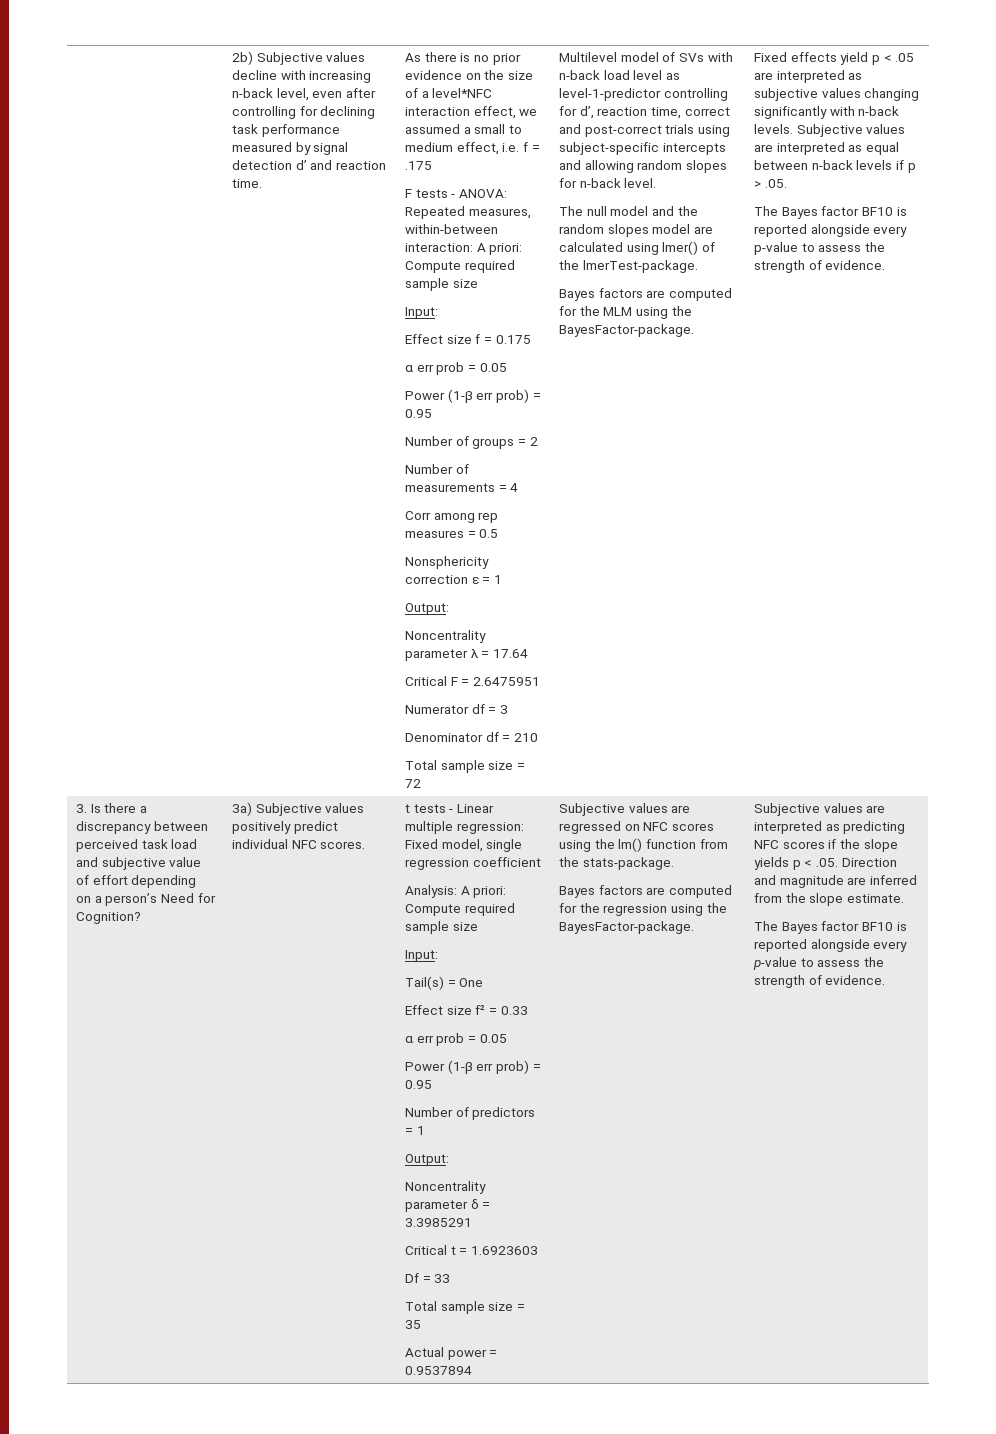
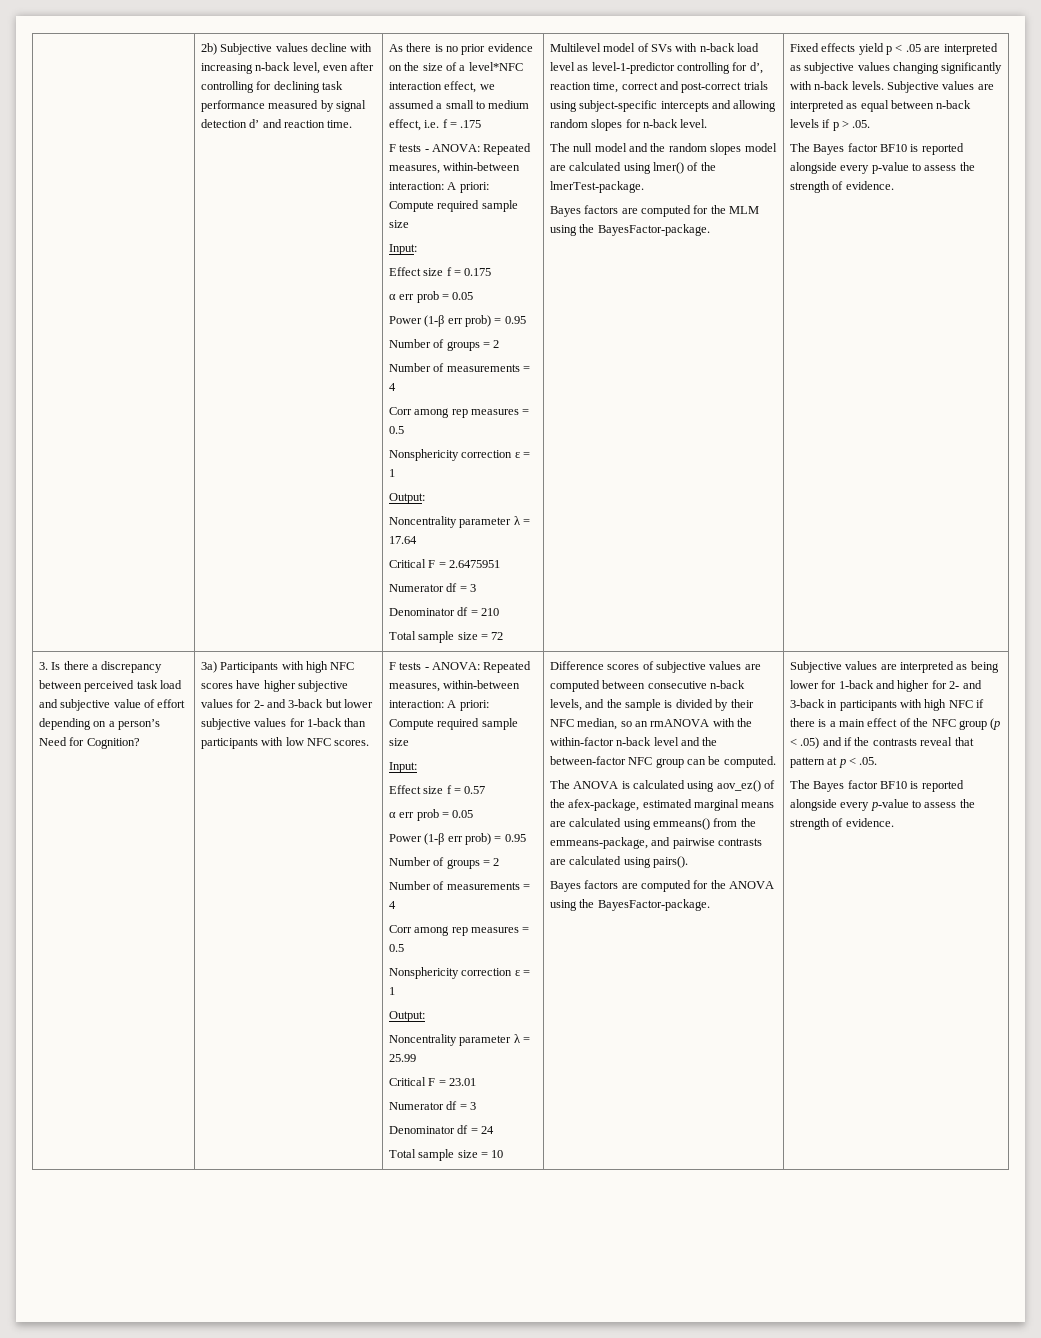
- 3a) Subjective values positively predict individual NFC scores. | t tests - Linear multiple regression: Fixed model, single regression coefficient
- Analysis: A priori: Compute required sample size
+ 3a) Participants with high NFC scores have higher subjective values for 2- and 3-back but lower subjective values for 1-back than participants with low NFC scores. | F tests - ANOVA: Repeated measures, within-between interaction: A priori: Compute required sample size
  Input:
- Tail(s) = One
- Effect size f² = 0.33
+ Effect size f = 0.57
  α err prob = 0.05
  Power (1-β err prob) = 0.95
- Number of predictors = 1
+ Number of groups = 2
+ Number of measurements = 4
+ Corr among rep measures = 0.5
+ Nonsphericity correction ε = 1
  Output:
- Noncentrality parameter δ = 3.3985291
- Critical t = 1.6923603
- Df = 33
- Total sample size = 35
- Actual power = 0.9537894 | Subjective values are regressed on NFC scores using the lm() function from the stats-package.
- Bayes factors are computed for the regression using the BayesFactor-package.
+ Noncentrality parameter λ = 25.99
+ Critical F = 23.01
+ Numerator df = 3
+ Denominator df = 24
+ Total sample size = 10 | Difference scores of subjective values are computed between consecutive n-back levels, and the sample is divided by their NFC median, so an rmANOVA with the within-factor n-back level and the between-factor NFC group can be computed.
+ The ANOVA is calculated using aov_ez() of the afex-package, estimated marginal means are calculated using emmeans() from the emmeans-package, and pairwise contrasts are calculated using pairs().
+ Bayes factors are computed for the ANOVA using the BayesFactor-package.
- Subjective values are interpreted as predicting NFC scores if the slope yields p < .05. Direction and magnitude are inferred from the slope estimate.
+ Subjective values are interpreted as being lower for 1-back and higher for 2- and 3-back in participants with high NFC if there is a main effect of the NFC group (p < .05) and if the contrasts reveal that pattern at p < .05.

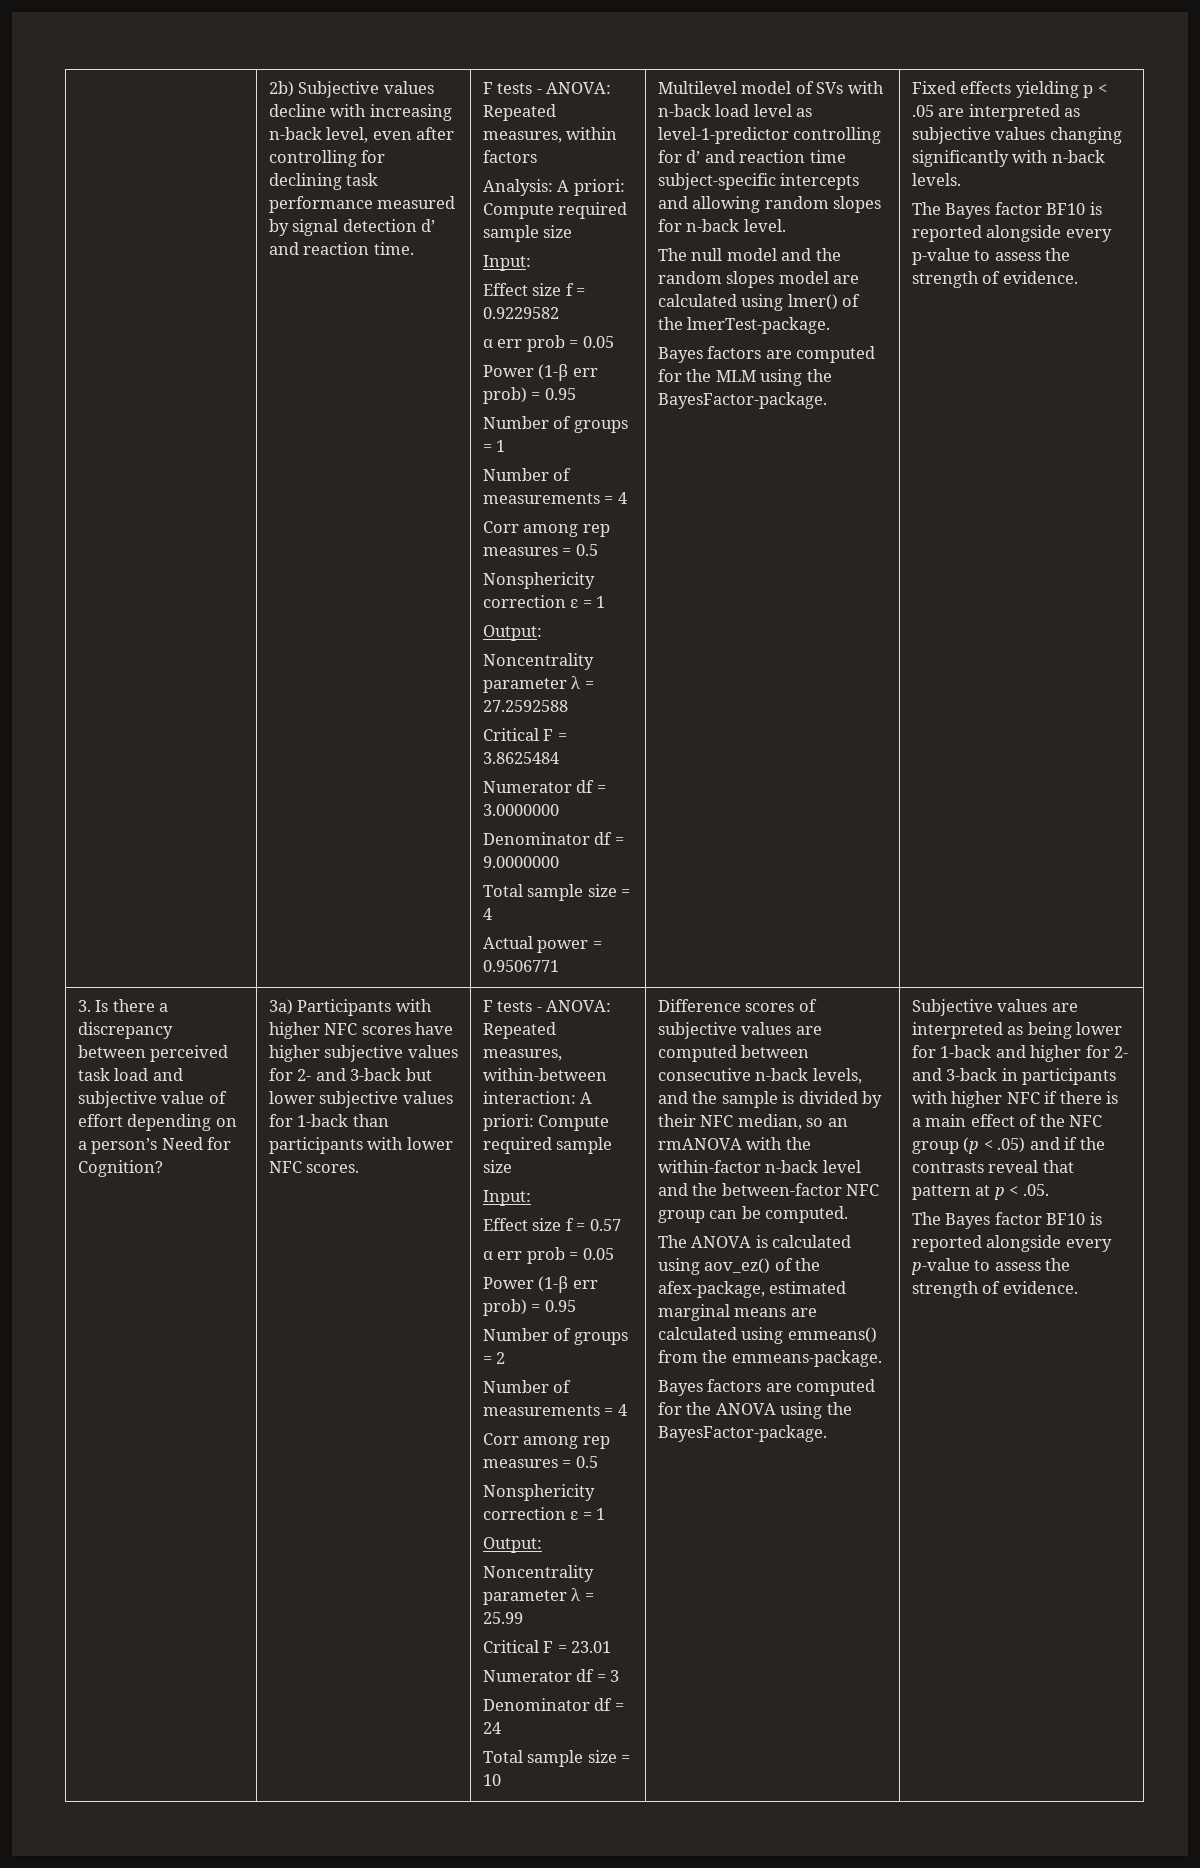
- As there is no prior evidence on the size of a level*NFC interaction effect, we assumed a small to medium effect, i.e. f = .175
- F tests - ANOVA: Repeated measures, within-between interaction: A priori: Compute required sample size
+ F tests - ANOVA: Repeated measures, within factors
+ Analysis: A priori: Compute required sample size
- Effect size f = 0.175
+ Effect size f = 0.9229582
  α err prob = 0.05
  Power (1-β err prob) = 0.95
- Number of groups = 2
+ Number of groups = 1
- Noncentrality parameter λ = 17.64
- Critical F = 2.6475951
- Numerator df = 3
- Denominator df = 210
- Total sample size = 72
+ Noncentrality parameter λ = 27.2592588
+ Critical F = 3.8625484
+ Numerator df = 3.0000000
+ Denominator df = 9.0000000
+ Total sample size = 4
+ Actual power = 0.9506771
- Multilevel model of SVs with n-back load level as level-1-predictor controlling for d’, reaction time, correct and post-correct trials using subject-specific intercepts and allowing random slopes for n-back level.
+ Multilevel model of SVs with n-back load level as level-1-predictor controlling for d’ and reaction time subject-specific intercepts and allowing random slopes for n-back level.
- Fixed effects yield p < .05 are interpreted as subjective values changing significantly with n-back levels. Subjective values are interpreted as equal between n-back levels if p > .05.
+ Fixed effects yielding p < .05 are interpreted as subjective values changing significantly with n-back levels.
- 3a) Participants with high NFC scores have higher subjective values for 2- and 3-back but lower subjective values for 1-back than participants with low NFC scores.
+ 3a) Participants with higher NFC scores have higher subjective values for 2- and 3-back but lower subjective values for 1-back than participants with lower NFC scores.
- The ANOVA is calculated using aov_ez() of the afex-package, estimated marginal means are calculated using emmeans() from the emmeans-package, and pairwise contrasts are calculated using pairs().
+ The ANOVA is calculated using aov_ez() of the afex-package, estimated marginal means are calculated using emmeans() from the emmeans-package.
- Subjective values are interpreted as being lower for 1-back and higher for 2- and 3-back in participants with high NFC if there is a main effect of the NFC group (p < .05) and if the contrasts reveal that pattern at p < .05.
+ Subjective values are interpreted as being lower for 1-back and higher for 2- and 3-back in participants with higher NFC if there is a main effect of the NFC group (p < .05) and if the contrasts reveal that pattern at p < .05.

